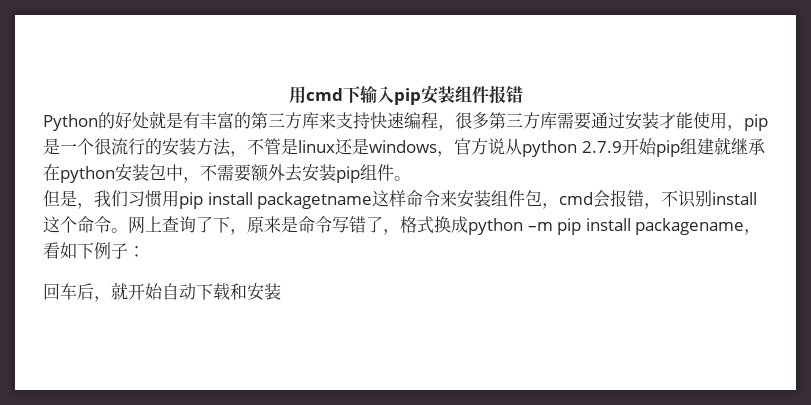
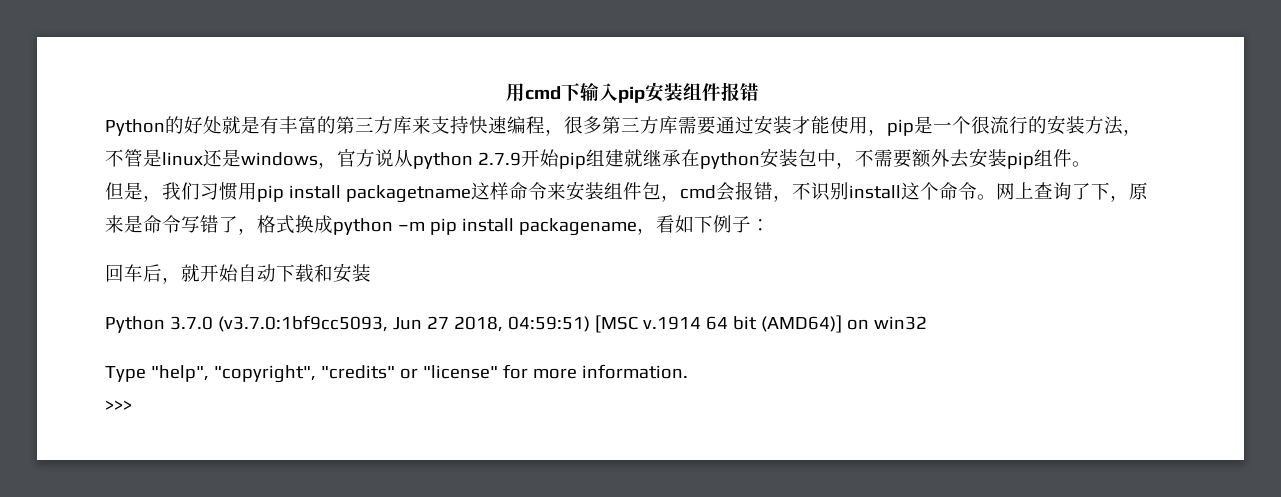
+ Python 3.7.0 (v3.7.0:1bf9cc5093, Jun 27 2018, 04:59:51) [MSC v.1914 64 bit (AMD64)] on win32
+ Type "help", "copyright", "credits" or "license" for more information.
+ >>>

